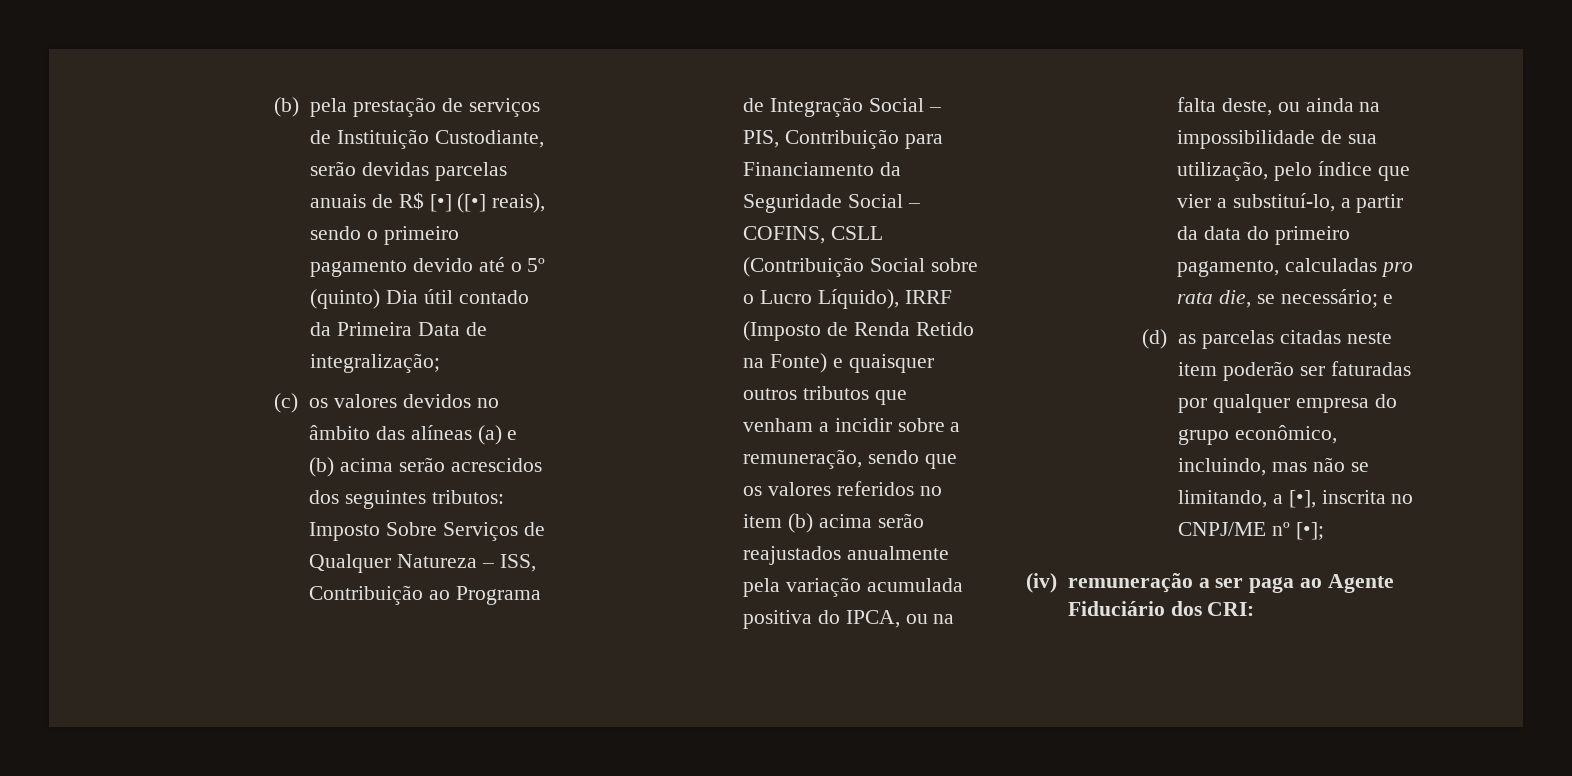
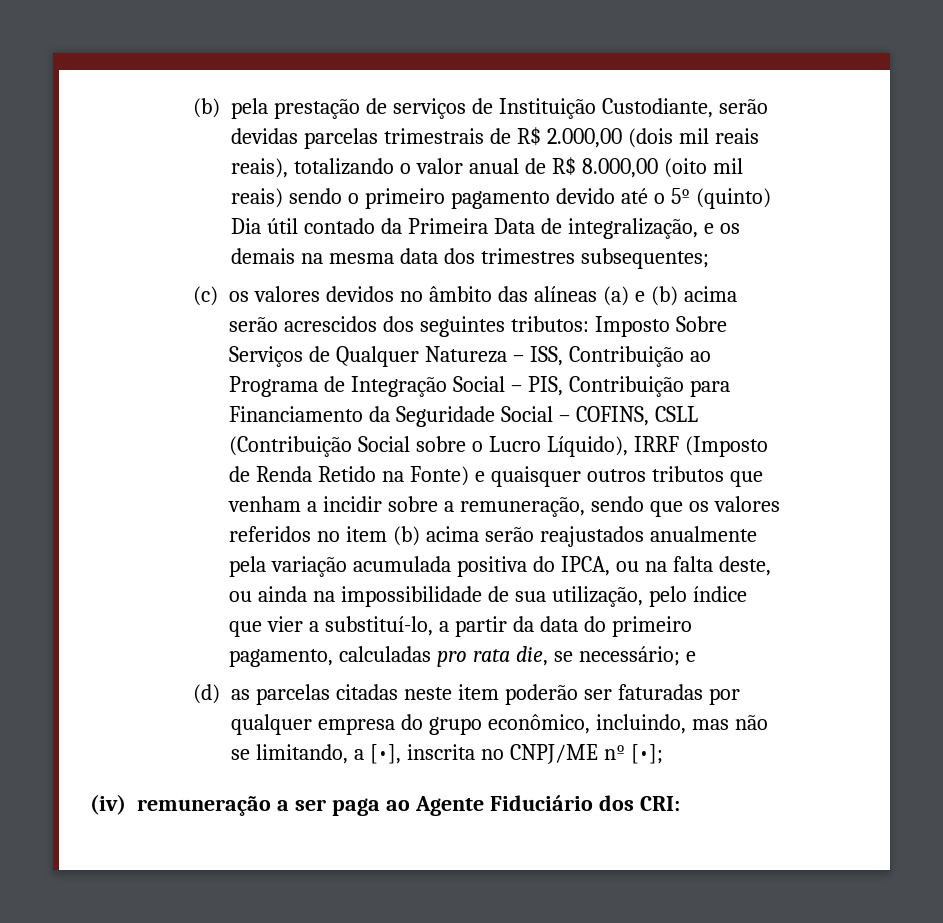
- (b) pela prestação de serviços de Instituição Custodiante, serão devidas parcelas anuais de R$ [•] ([•] reais), sendo o primeiro pagamento devido até o 5º (quinto) Dia útil contado da Primeira Data de integralização;
+ (b) pela prestação de serviços de Instituição Custodiante, serão devidas parcelas trimestrais de R$ 2.000,00 (dois mil reais reais), totalizando o valor anual de R$ 8.000,00 (oito mil reais) sendo o primeiro pagamento devido até o 5º (quinto) Dia útil contado da Primeira Data de integralização, e os demais na mesma data dos trimestres subsequentes;

